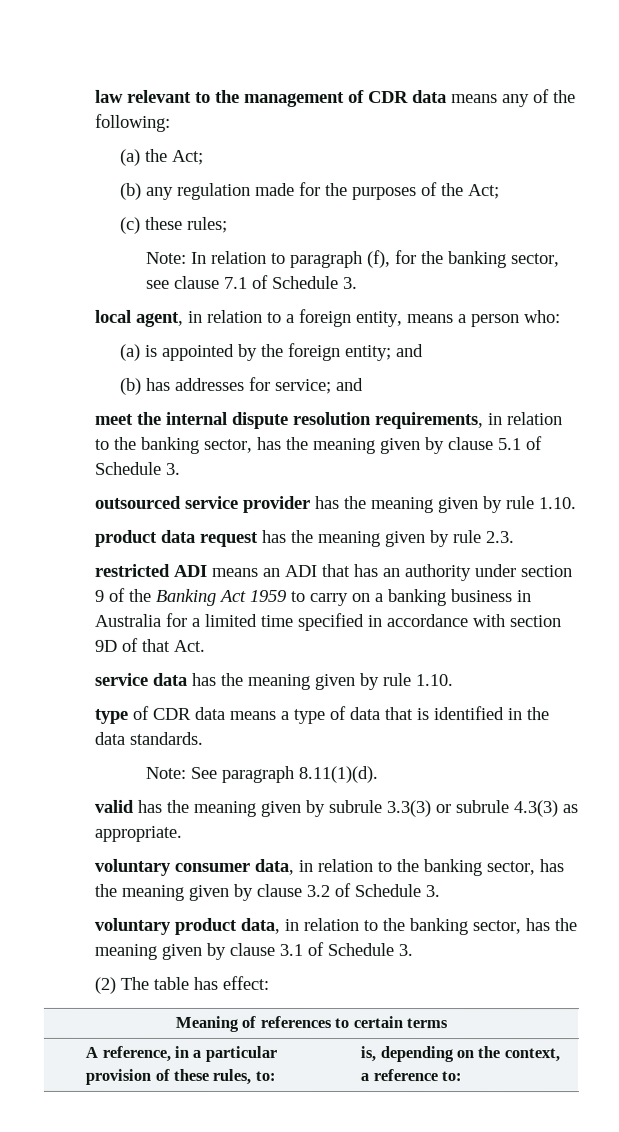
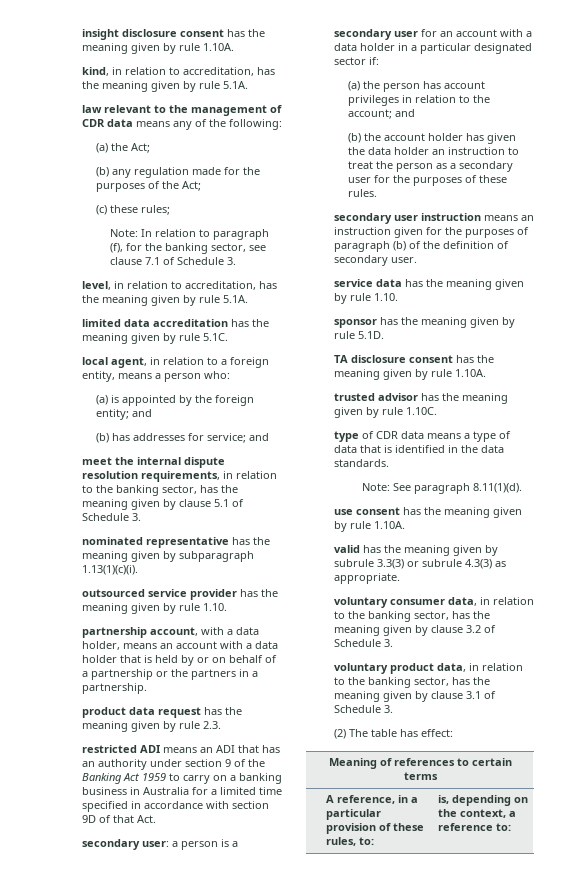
+ insight disclosure consent has the meaning given by rule 1.10A.
+ kind, in relation to accreditation, has the meaning given by rule 5.1A.
+ level, in relation to accreditation, has the meaning given by rule 5.1A.
+ limited data accreditation has the meaning given by rule 5.1C.
+ nominated representative has the meaning given by subparagraph 1.13(1)(c)(i).
+ partnership account, with a data holder, means an account with a data holder that is held by or on behalf of a partnership or the partners in a partnership.
+ secondary user: a person is a secondary user for an account with a data holder in a particular designated sector if:
+ (a) the person has account privileges in relation to the account; and
+ (b) the account holder has given the data holder an instruction to treat the person as a secondary user for the purposes of these rules.
+ secondary user instruction means an instruction given for the purposes of paragraph (b) of the definition of secondary user.
+ sponsor has the meaning given by rule 5.1D.
+ TA disclosure consent has the meaning given by rule 1.10A.
+ trusted advisor has the meaning given by rule 1.10C.
+ use consent has the meaning given by rule 1.10A.

